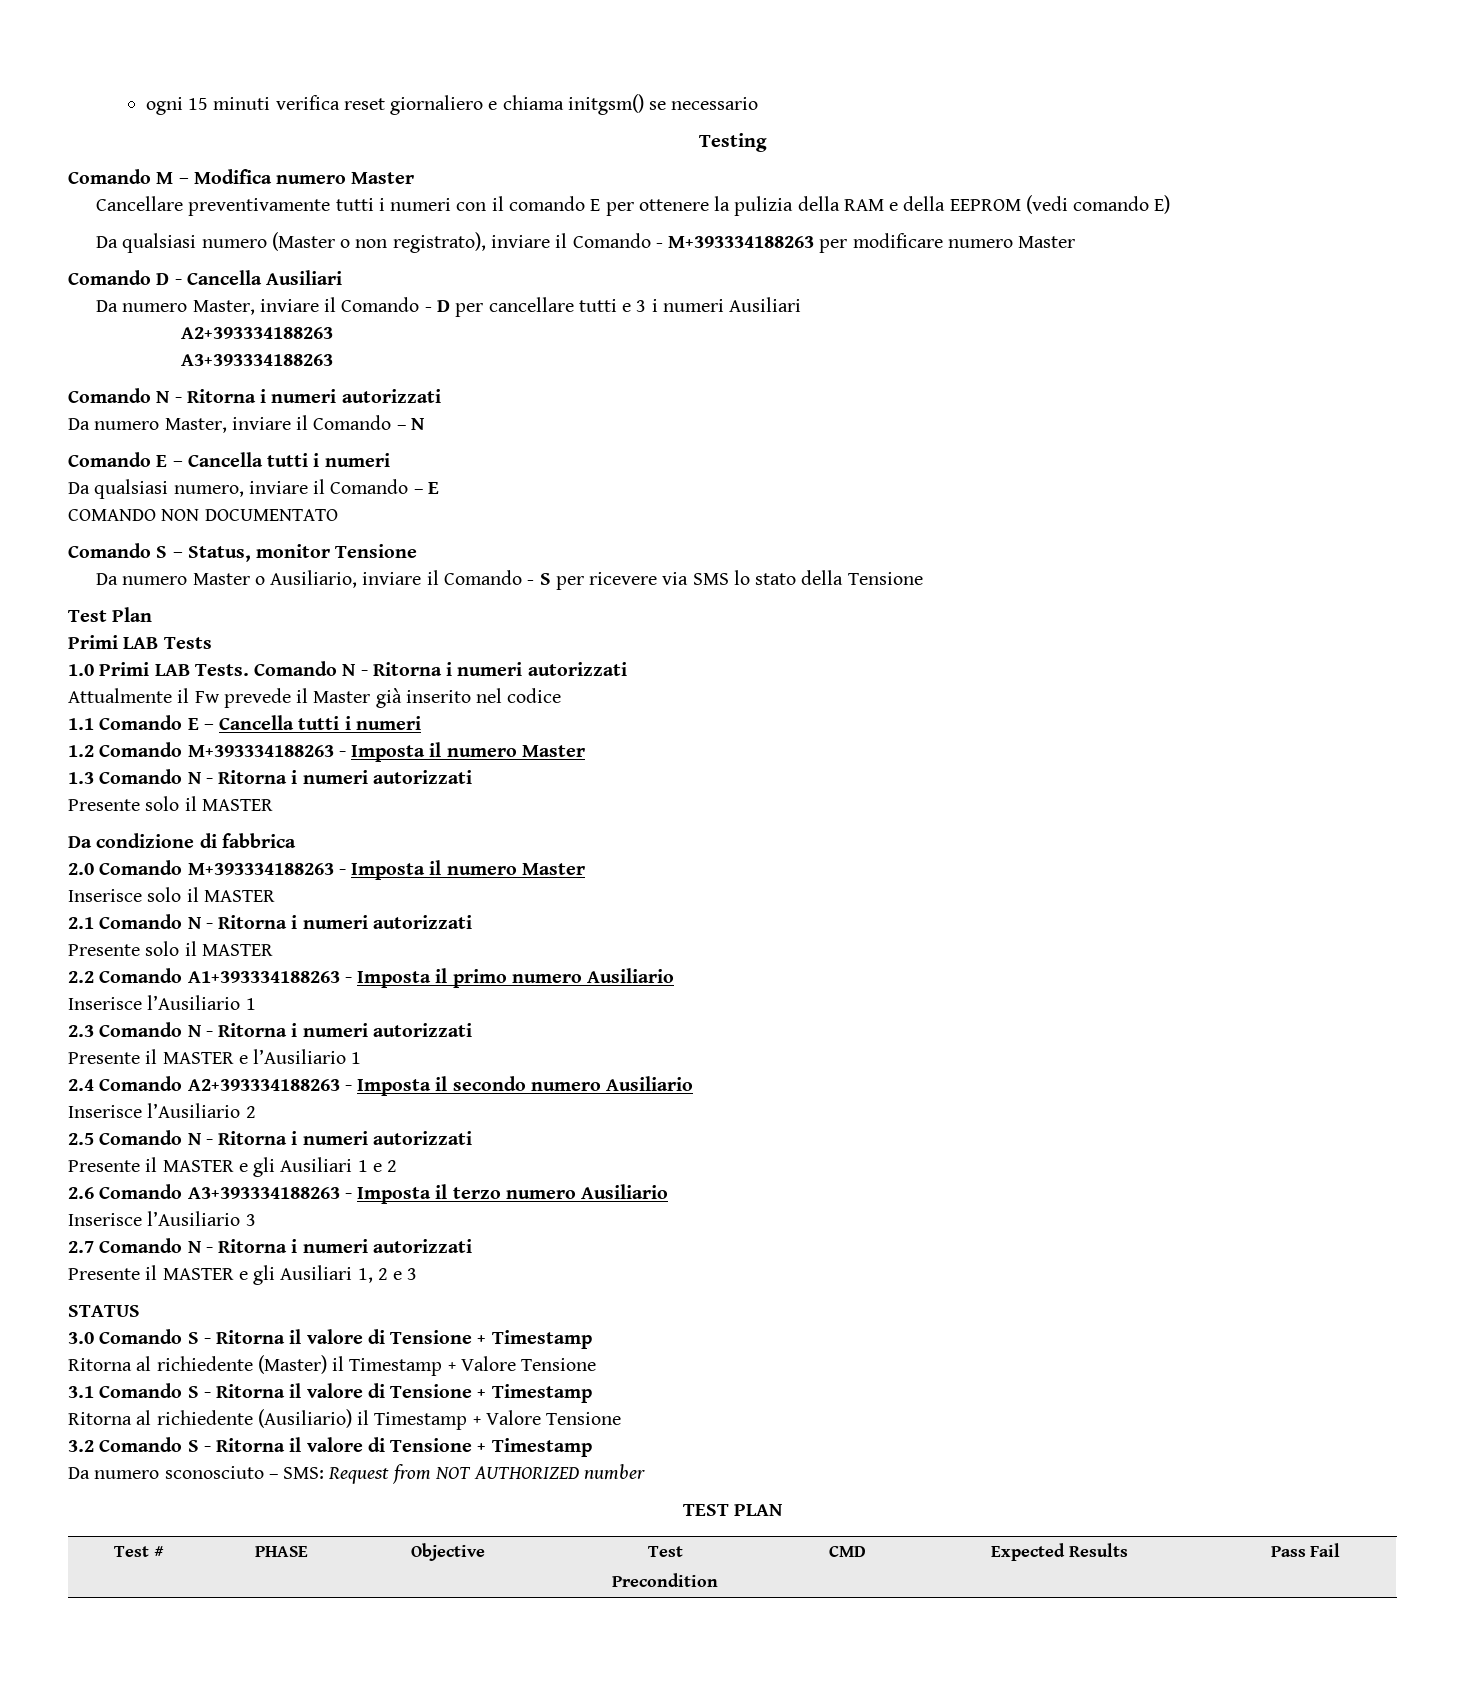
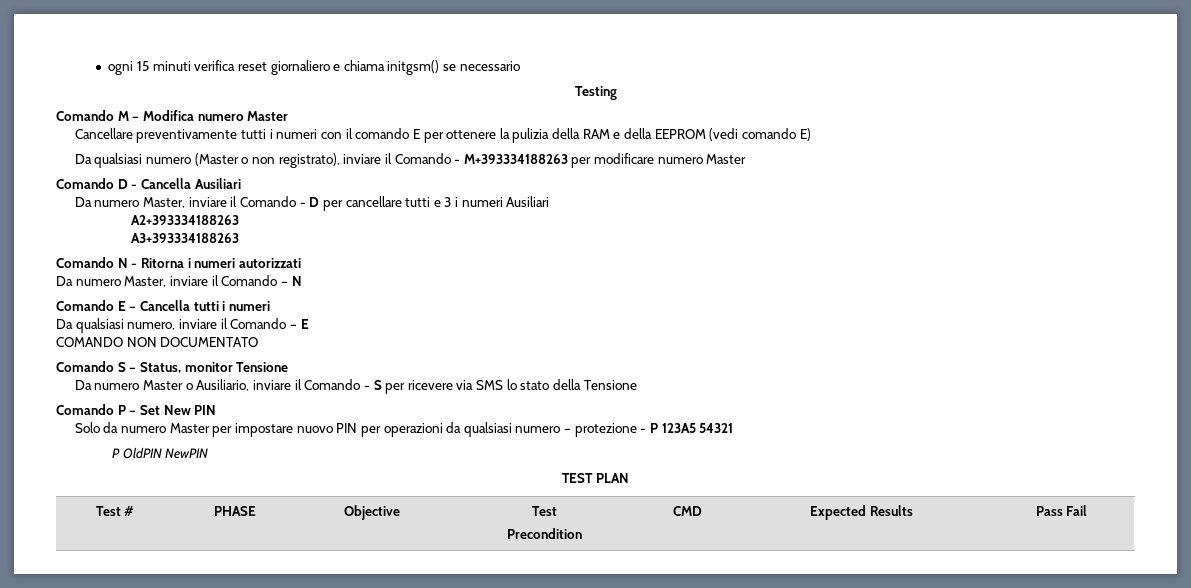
- Test Plan
- Primi LAB Tests
- 1.0 Primi LAB Tests. Comando N - Ritorna i numeri autorizzati
- Attualmente il Fw prevede il Master già inserito nel codice
- 1.1 Comando E – Cancella tutti i numeri
- 1.2 Comando M+393334188263 - Imposta il numero Master
- 1.3 Comando N - Ritorna i numeri autorizzati
- Presente solo il MASTER
- Da condizione di fabbrica
- 2.0 Comando M+393334188263 - Imposta il numero Master
- Inserisce solo il MASTER
- 2.1 Comando N - Ritorna i numeri autorizzati
- Presente solo il MASTER
- 2.2 Comando A1+393334188263 - Imposta il primo numero Ausiliario
- Inserisce l’Ausiliario 1
- 2.3 Comando N - Ritorna i numeri autorizzati
- Presente il MASTER e l’Ausiliario 1
- 2.4 Comando A2+393334188263 - Imposta il secondo numero Ausiliario
- Inserisce l’Ausiliario 2
- 2.5 Comando N - Ritorna i numeri autorizzati
- Presente il MASTER e gli Ausiliari 1 e 2
- 2.6 Comando A3+393334188263 - Imposta il terzo numero Ausiliario
- Inserisce l’Ausiliario 3
- 2.7 Comando N - Ritorna i numeri autorizzati
- Presente il MASTER e gli Ausiliari 1, 2 e 3
- STATUS
- 3.0 Comando S - Ritorna il valore di Tensione + Timestamp
- Ritorna al richiedente (Master) il Timestamp + Valore Tensione
- 3.1 Comando S - Ritorna il valore di Tensione + Timestamp
- Ritorna al richiedente (Ausiliario) il Timestamp + Valore Tensione
- 3.2 Comando S - Ritorna il valore di Tensione + Timestamp
- Da numero sconosciuto – SMS: Request from NOT AUTHORIZED number
+ Comando P – Set New PIN
+ Solo da numero Master per impostare nuovo PIN per operazioni da qualsiasi numero – protezione - P 123A5 54321
+ P OldPIN NewPIN

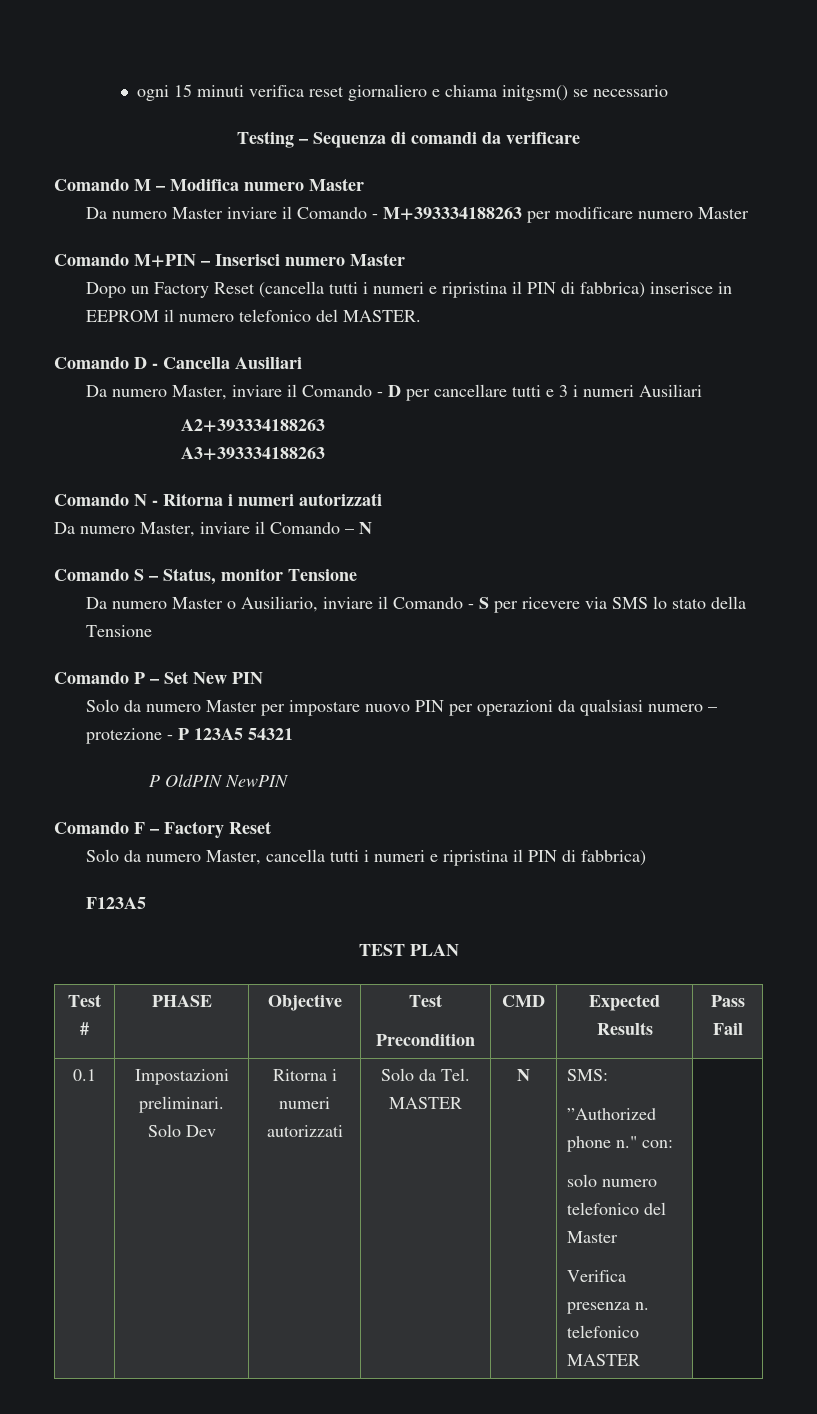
- Testing
+ Testing – Sequenza di comandi da verificare
- Cancellare preventivamente tutti i numeri con il comando E per ottenere la pulizia della RAM e della EEPROM (vedi comando E)
- Da qualsiasi numero (Master o non registrato), inviare il Comando - M+393334188263 per modificare numero Master
+ Da numero Master inviare il Comando - M+393334188263 per modificare numero Master
+ Comando M+PIN – Inserisci numero Master
+ Dopo un Factory Reset (cancella tutti i numeri e ripristina il PIN di fabbrica) inserisce in EEPROM il numero telefonico del MASTER.
- Comando E – Cancella tutti i numeri
- Da qualsiasi numero, inviare il Comando – E
- COMANDO NON DOCUMENTATO
+ Comando F – Factory Reset
+ Solo da numero Master, cancella tutti i numeri e ripristina il PIN di fabbrica)
+ F123A5
+ 0.1 | Impostazioni preliminari. Solo Dev | Ritorna i numeri autorizzati | Solo da Tel. MASTER | N | SMS:
+ ”Authorized phone n." con:
+ solo numero telefonico del Master
+ Verifica presenza n. telefonico MASTER |

